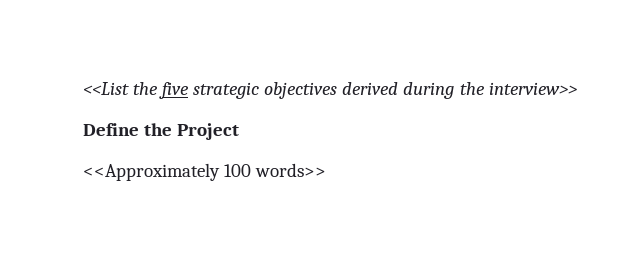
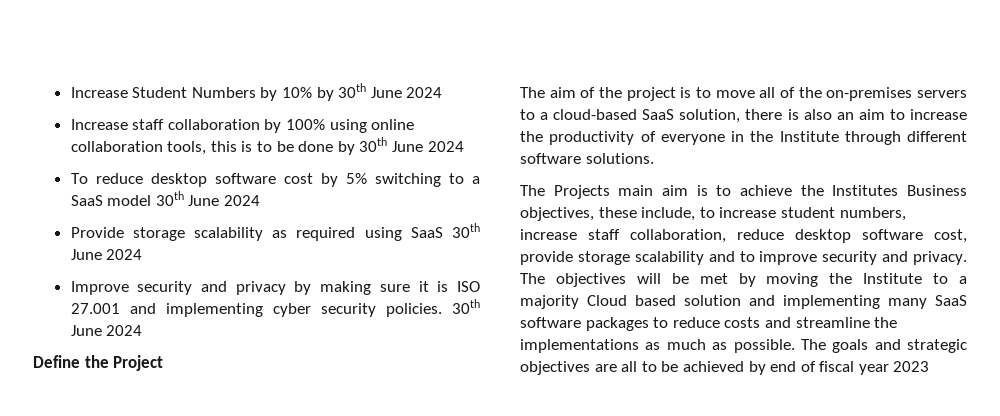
- <<List the five strategic objectives derived during the interview>>
+ Increase Student Numbers by 10% by 30th June 2024
+ Increase staff collaboration by 100% using online collaboration tools, this is to be done by 30th June 2024
+ To reduce desktop software cost by 5% switching to a SaaS model 30th June 2024
+ Provide storage scalability as required using SaaS 30th June 2024
+ Improve security and privacy by making sure it is ISO 27.001 and implementing cyber security policies. 30th June 2024
  Define the Project
- <<Approximately 100 words>>
+ The aim of the project is to move all of the on-premises servers to a cloud-based SaaS solution, there is also an aim to increase the productivity of everyone in the Institute through different software solutions.
+ The Projects main aim is to achieve the Institutes Business objectives, these include, to increase student numbers, increase staff collaboration, reduce desktop software cost, provide storage scalability and to improve security and privacy. The objectives will be met by moving the Institute to a majority Cloud based solution and implementing many SaaS software packages to reduce costs and streamline the implementations as much as possible. The goals and strategic objectives are all to be achieved by end of fiscal year 2023

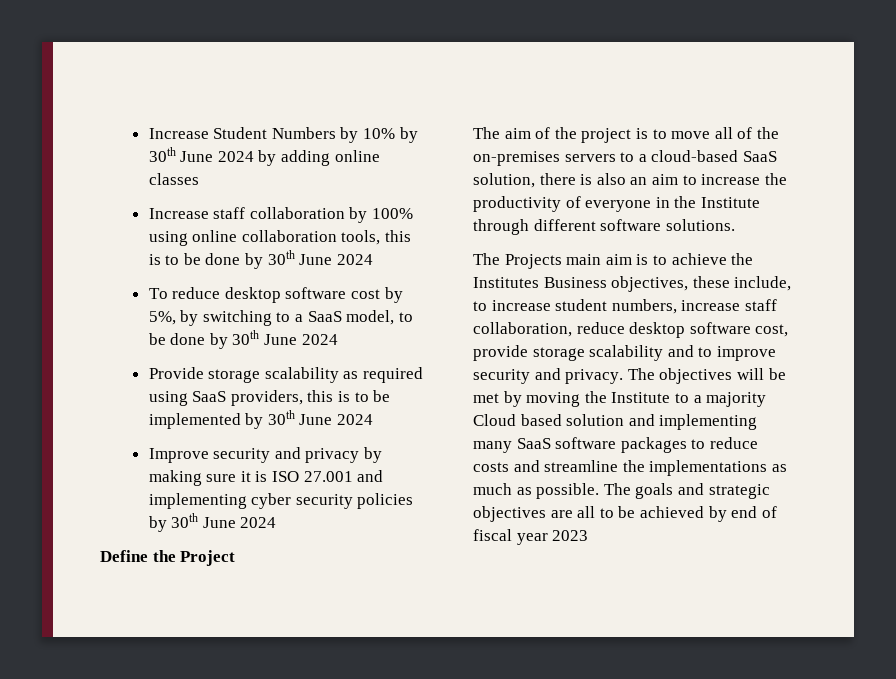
- Increase Student Numbers by 10% by 30th June 2024
+ Increase Student Numbers by 10% by 30th June 2024 by adding online classes
- To reduce desktop software cost by 5% switching to a SaaS model 30th June 2024
+ To reduce desktop software cost by 5%, by switching to a SaaS model, to be done by 30th June 2024
- Provide storage scalability as required using SaaS 30th June 2024
+ Provide storage scalability as required using SaaS providers, this is to be implemented by 30th June 2024
- Improve security and privacy by making sure it is ISO 27.001 and implementing cyber security policies. 30th June 2024
+ Improve security and privacy by making sure it is ISO 27.001 and implementing cyber security policies by 30th June 2024

